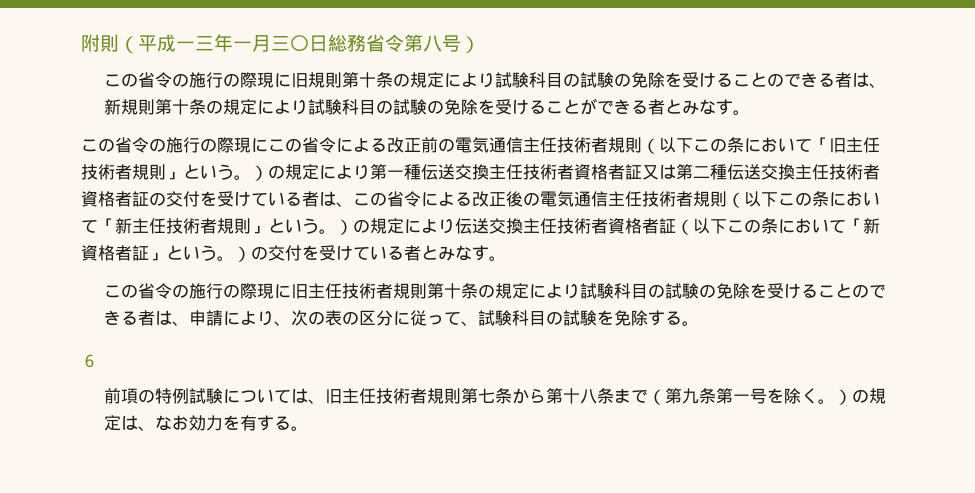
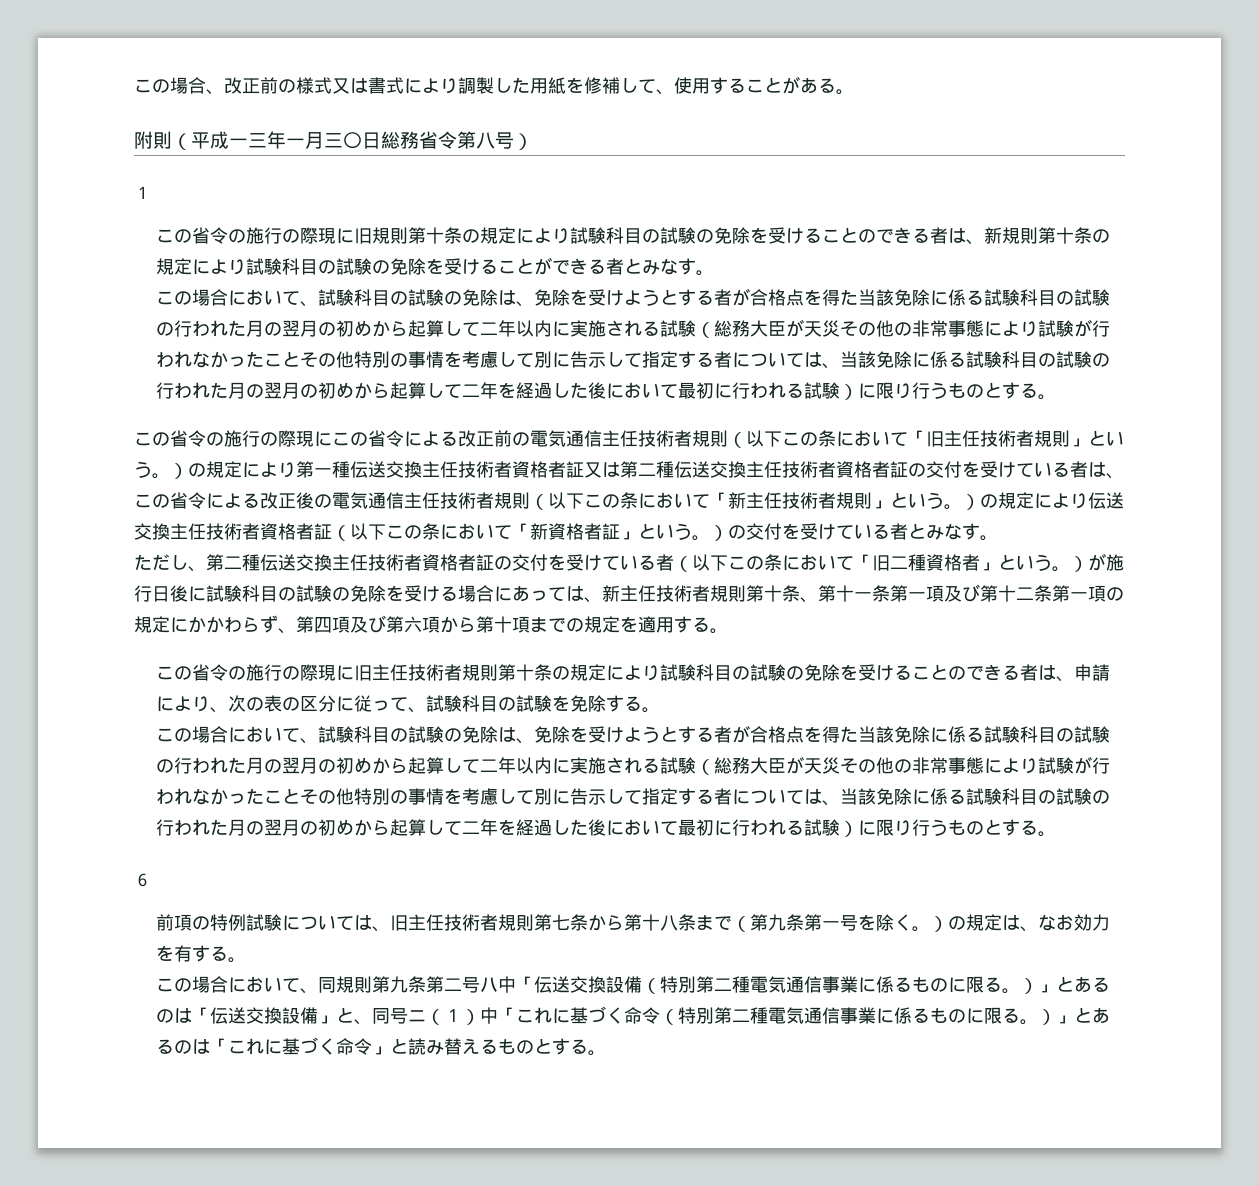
+ この場合、改正前の様式又は書式により調製した用紙を修補して、使用することがある。
  附則（平成一三年一月三〇日総務省令第八号）
+ １
  この省令の施行の際現に旧規則第十条の規定により試験科目の試験の免除を受けることのできる者は、新規則第十条の規定により試験科目の試験の免除を受けることができる者とみなす。
+ この場合において、試験科目の試験の免除は、免除を受けようとする者が合格点を得た当該免除に係る試験科目の試験の行われた月の翌月の初めから起算して二年以内に実施される試験（総務大臣が天災その他の非常事態により試験が行われなかったことその他特別の事情を考慮して別に告示して指定する者については、当該免除に係る試験科目の試験の行われた月の翌月の初めから起算して二年を経過した後において最初に行われる試験）に限り行うものとする。
+ ただし、第二種伝送交換主任技術者資格者証の交付を受けている者（以下この条において「旧二種資格者」という。）が施行日後に試験科目の試験の免除を受ける場合にあっては、新主任技術者規則第十条、第十一条第一項及び第十二条第一項の規定にかかわらず、第四項及び第六項から第十項までの規定を適用する。
  この省令の施行の際現に旧主任技術者規則第十条の規定により試験科目の試験の免除を受けることのできる者は、申請により、次の表の区分に従って、試験科目の試験を免除する。
+ この場合において、試験科目の試験の免除は、免除を受けようとする者が合格点を得た当該免除に係る試験科目の試験の行われた月の翌月の初めから起算して二年以内に実施される試験（総務大臣が天災その他の非常事態により試験が行われなかったことその他特別の事情を考慮して別に告示して指定する者については、当該免除に係る試験科目の試験の行われた月の翌月の初めから起算して二年を経過した後において最初に行われる試験）に限り行うものとする。
+ この場合において、同規則第九条第二号ハ中「伝送交換設備（特別第二種電気通信事業に係るものに限る。）」とあるのは「伝送交換設備」と、同号ニ（１）中「これに基づく命令（特別第二種電気通信事業に係るものに限る。）」とあるのは「これに基づく命令」と読み替えるものとする。

